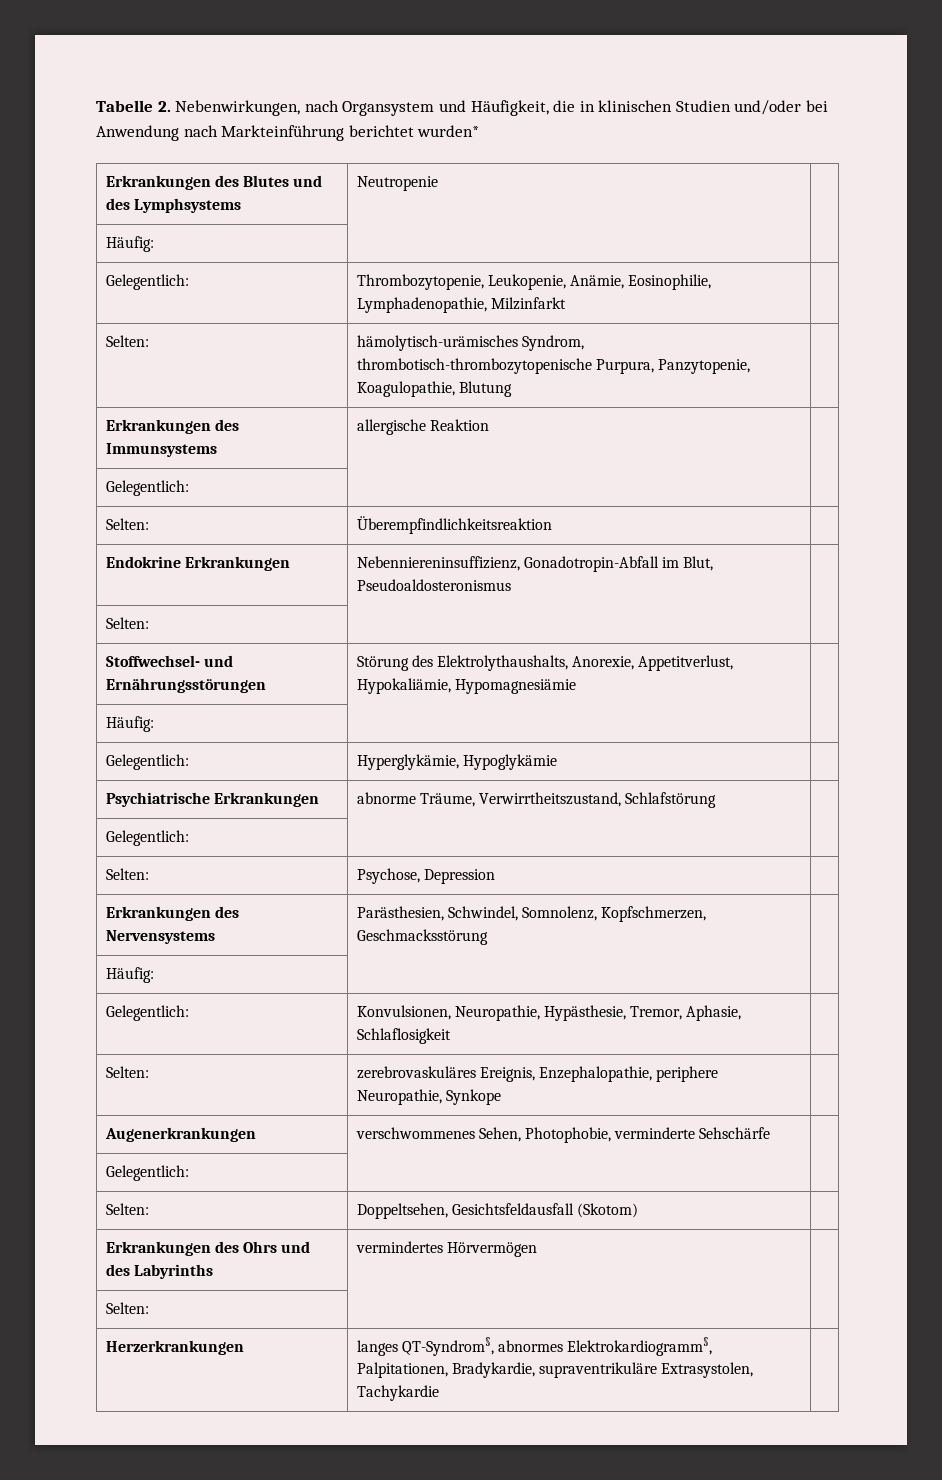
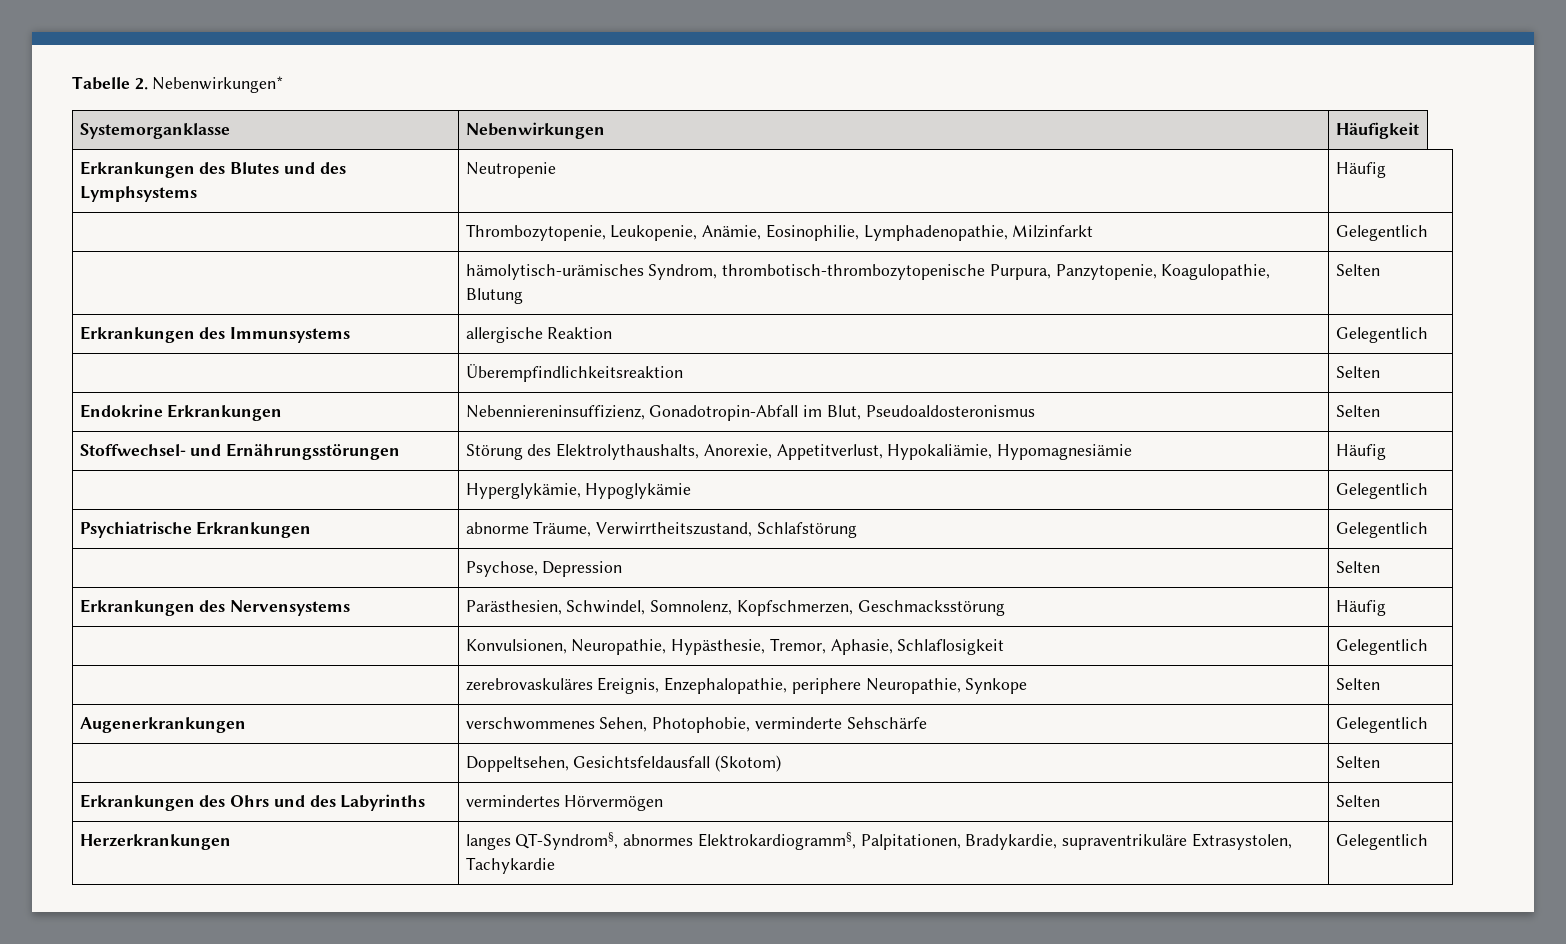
- Tabelle 2. Nebenwirkungen, nach Organsystem und Häufigkeit, die in klinischen Studien und/oder bei Anwendung nach Markteinführung berichtet wurden*
+ Tabelle 2. Nebenwirkungen*
+ Systemorganklasse | Nebenwirkungen | Häufigkeit
- Erkrankungen des Blutes und des Lymphsystems | Neutropenie |
- Häufig: | |
- Gelegentlich: | Thrombozytopenie, Leukopenie, Anämie, Eosinophilie, Lymphadenopathie, Milzinfarkt |
- Selten: | hämolytisch-urämisches Syndrom, thrombotisch-thrombozytopenische Purpura, Panzytopenie, Koagulopathie, Blutung |
+ Erkrankungen des Blutes und des Lymphsystems | Neutropenie | Häufig
+ | Thrombozytopenie, Leukopenie, Anämie, Eosinophilie, Lymphadenopathie, Milzinfarkt | Gelegentlich
+ | hämolytisch-urämisches Syndrom, thrombotisch-thrombozytopenische Purpura, Panzytopenie, Koagulopathie, Blutung | Selten
- Erkrankungen des Immunsystems | allergische Reaktion |
- Gelegentlich: | |
- Selten: | Überempfindlichkeitsreaktion |
+ Erkrankungen des Immunsystems | allergische Reaktion | Gelegentlich
+ | Überempfindlichkeitsreaktion | Selten
- Endokrine Erkrankungen | Nebenniereninsuffizienz, Gonadotropin-Abfall im Blut, Pseudoaldosteronismus |
- Selten: | |
+ Endokrine Erkrankungen | Nebenniereninsuffizienz, Gonadotropin-Abfall im Blut, Pseudoaldosteronismus | Selten
- Stoffwechsel- und Ernährungsstörungen | Störung des Elektrolythaushalts, Anorexie, Appetitverlust, Hypokaliämie, Hypomagnesiämie |
- Häufig: | |
- Gelegentlich: | Hyperglykämie, Hypoglykämie |
+ Stoffwechsel- und Ernährungsstörungen | Störung des Elektrolythaushalts, Anorexie, Appetitverlust, Hypokaliämie, Hypomagnesiämie | Häufig
+ | Hyperglykämie, Hypoglykämie | Gelegentlich
- Psychiatrische Erkrankungen | abnorme Träume, Verwirrtheitszustand, Schlafstörung |
- Gelegentlich: | |
- Selten: | Psychose, Depression |
+ Psychiatrische Erkrankungen | abnorme Träume, Verwirrtheitszustand, Schlafstörung | Gelegentlich
+ | Psychose, Depression | Selten
- Erkrankungen des Nervensystems | Parästhesien, Schwindel, Somnolenz, Kopfschmerzen, Geschmacksstörung |
- Häufig: | |
- Gelegentlich: | Konvulsionen, Neuropathie, Hypästhesie, Tremor, Aphasie, Schlaflosigkeit |
- Selten: | zerebrovaskuläres Ereignis, Enzephalopathie, periphere Neuropathie, Synkope |
+ Erkrankungen des Nervensystems | Parästhesien, Schwindel, Somnolenz, Kopfschmerzen, Geschmacksstörung | Häufig
+ | Konvulsionen, Neuropathie, Hypästhesie, Tremor, Aphasie, Schlaflosigkeit | Gelegentlich
+ | zerebrovaskuläres Ereignis, Enzephalopathie, periphere Neuropathie, Synkope | Selten
- Augenerkrankungen | verschwommenes Sehen, Photophobie, verminderte Sehschärfe |
- Gelegentlich: | |
- Selten: | Doppeltsehen, Gesichtsfeldausfall (Skotom) |
+ Augenerkrankungen | verschwommenes Sehen, Photophobie, verminderte Sehschärfe | Gelegentlich
+ | Doppeltsehen, Gesichtsfeldausfall (Skotom) | Selten
- Erkrankungen des Ohrs und des Labyrinths | vermindertes Hörvermögen |
- Selten: | |
+ Erkrankungen des Ohrs und des Labyrinths | vermindertes Hörvermögen | Selten
- Herzerkrankungen | langes QT-Syndrom§, abnormes Elektrokardiogramm§, Palpitationen, Bradykardie, supraventrikuläre Extrasystolen, Tachykardie |
+ Herzerkrankungen | langes QT-Syndrom§, abnormes Elektrokardiogramm§, Palpitationen, Bradykardie, supraventrikuläre Extrasystolen, Tachykardie | Gelegentlich

